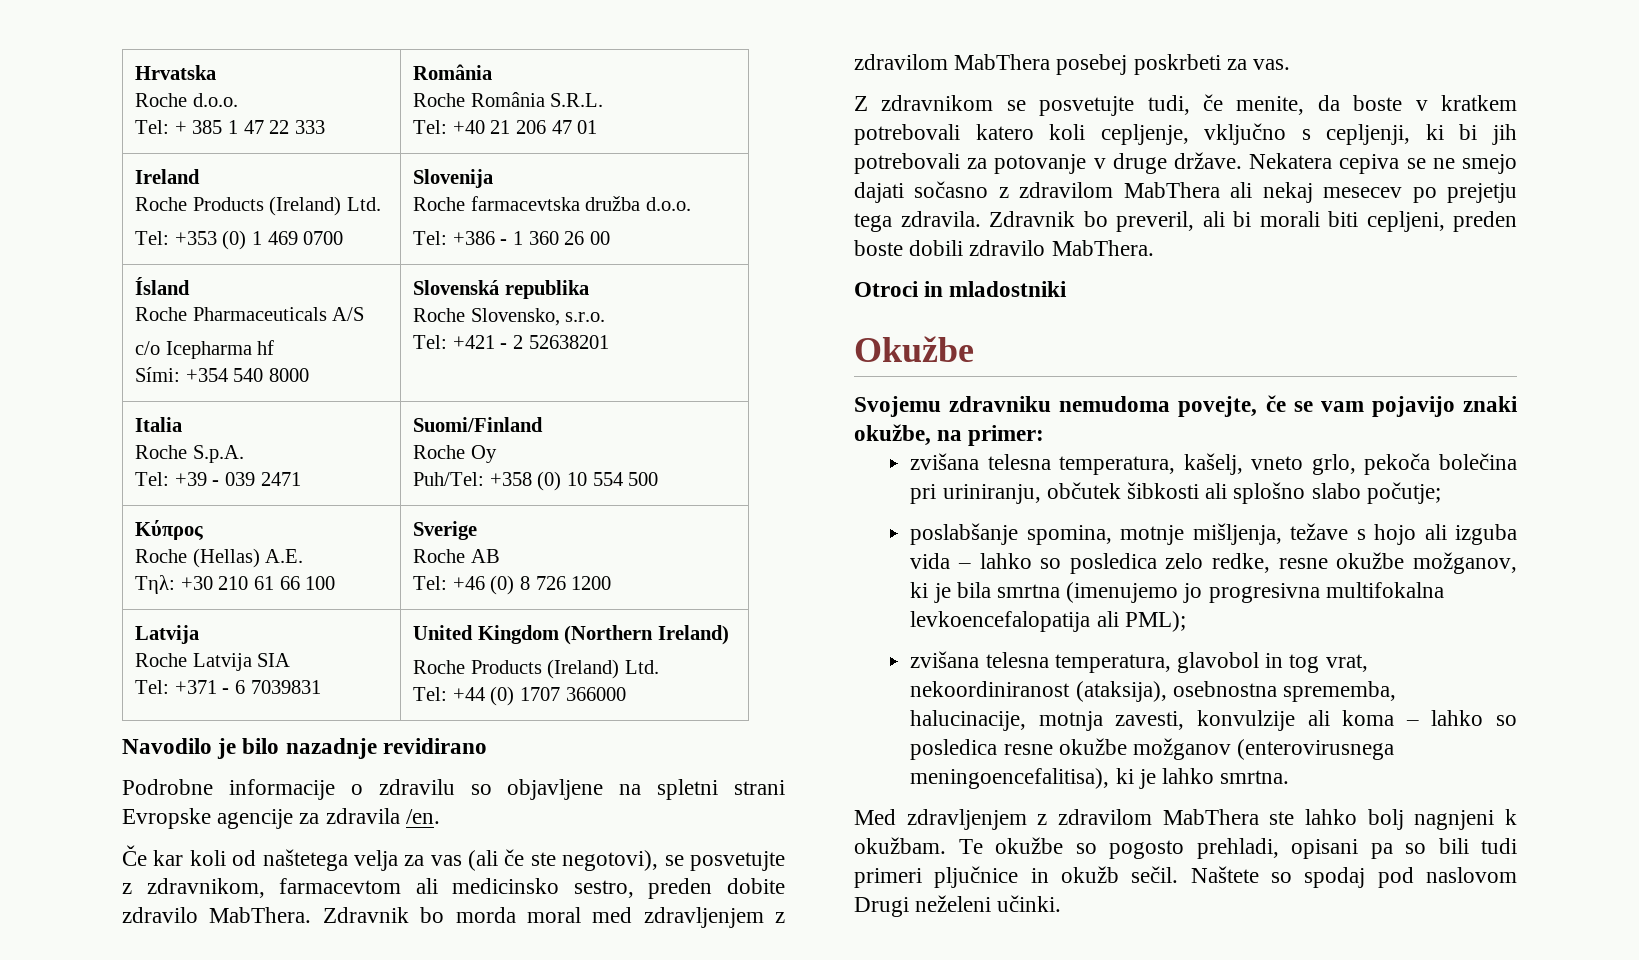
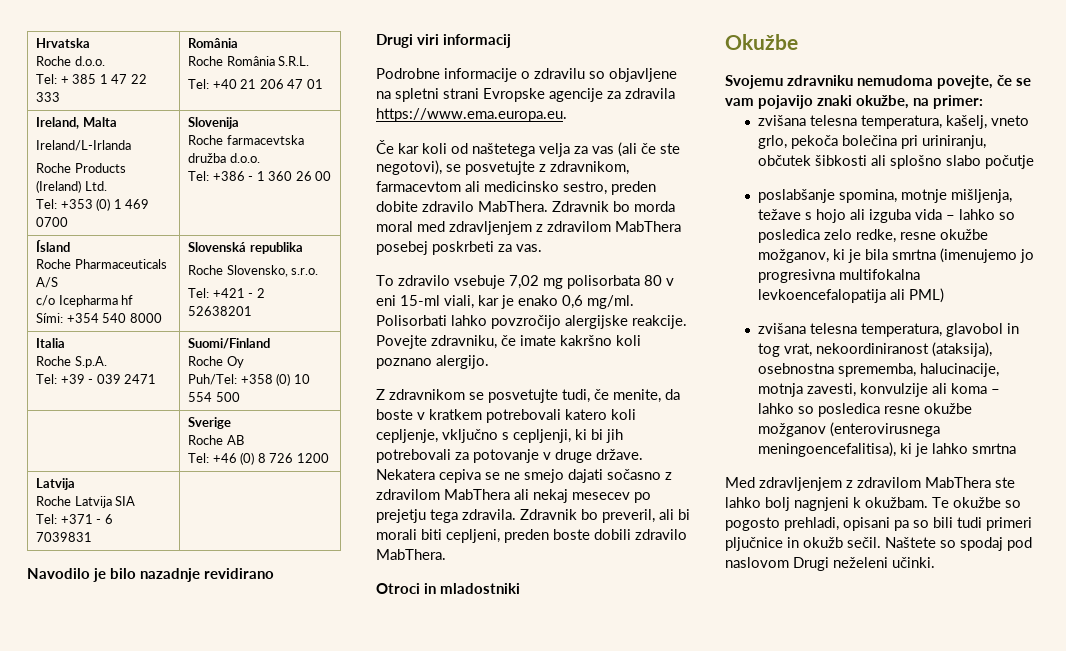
- Ireland
+ Ireland, Malta
+ Ireland/L-Irlanda
- Kύπρος
- Roche (Hellas) A.E.
- Τηλ: +30 210 61 66 100 | Sverige
+ | Sverige
  Roche AB
  Tel: +46 (0) 8 726 1200
  Latvija
  Roche Latvija SIA
- Tel: +371 - 6 7039831 | United Kingdom (Northern Ireland)
- Roche Products (Ireland) Ltd.
- Tel: +44 (0) 1707 366000
+ Tel: +371 - 6 7039831 |
+ Drugi viri informacij
- Podrobne informacije o zdravilu so objavljene na spletni strani Evropske agencije za zdravila /en.
+ Podrobne informacije o zdravilu so objavljene na spletni strani Evropske agencije za zdravila https://www.ema.europa.eu.
+ To zdravilo vsebuje 7,02 mg polisorbata 80 v eni 15-ml viali, kar je enako 0,6 mg/ml. Polisorbati lahko povzročijo alergijske reakcije. Povejte zdravniku, če imate kakršno koli poznano alergijo.
- zvišana telesna temperatura, kašelj, vneto grlo, pekoča bolečina pri uriniranju, občutek šibkosti ali splošno slabo počutje;
+ zvišana telesna temperatura, kašelj, vneto grlo, pekoča bolečina pri uriniranju, občutek šibkosti ali splošno slabo počutje
- poslabšanje spomina, motnje mišljenja, težave s hojo ali izguba vida – lahko so posledica zelo redke, resne okužbe možganov, ki je bila smrtna (imenujemo jo progresivna multifokalna levkoencefalopatija ali PML);
+ poslabšanje spomina, motnje mišljenja, težave s hojo ali izguba vida – lahko so posledica zelo redke, resne okužbe možganov, ki je bila smrtna (imenujemo jo progresivna multifokalna levkoencefalopatija ali PML)
- zvišana telesna temperatura, glavobol in tog vrat, nekoordiniranost (ataksija), osebnostna sprememba, halucinacije, motnja zavesti, konvulzije ali koma – lahko so posledica resne okužbe možganov (enterovirusnega meningoencefalitisa), ki je lahko smrtna.
+ zvišana telesna temperatura, glavobol in tog vrat, nekoordiniranost (ataksija), osebnostna sprememba, halucinacije, motnja zavesti, konvulzije ali koma – lahko so posledica resne okužbe možganov (enterovirusnega meningoencefalitisa), ki je lahko smrtna

